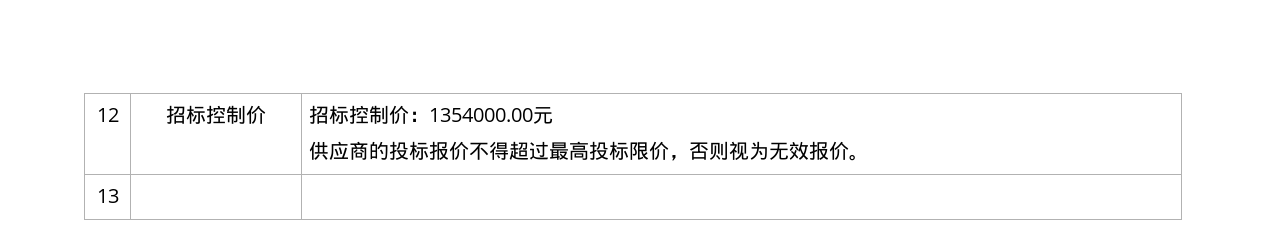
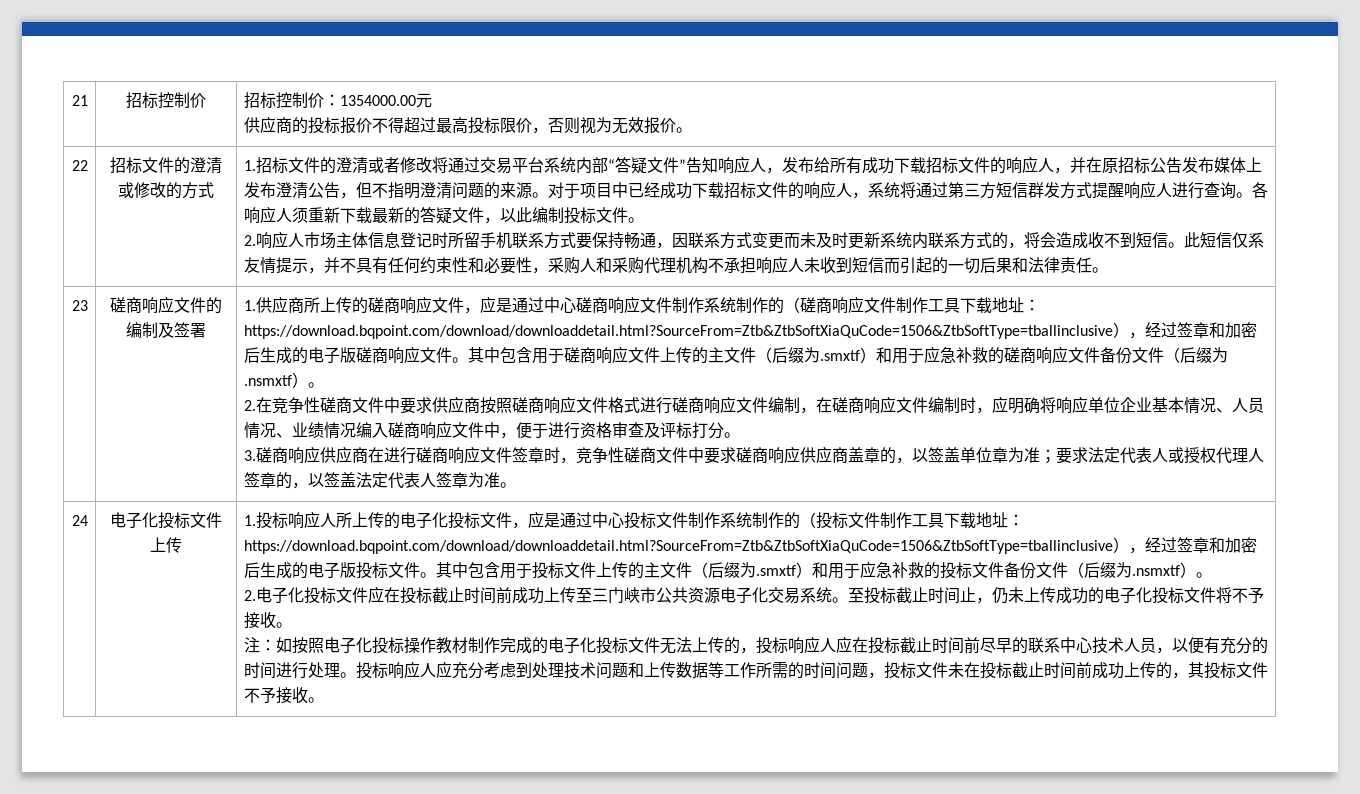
- 12 | 招标控制价 | 招标控制价：1354000.00元
+ 21 | 招标控制价 | 招标控制价：1354000.00元
- 13
+ 22 | 招标文件的澄清或修改的方式 | 1.招标文件的澄清或者修改将通过交易平台系统内部“答疑文件”告知响应人，发布给所有成功下载招标文件的响应人，并在原招标公告发布媒体上发布澄清公告，但不指明澄清问题的来源。对于项目中已经成功下载招标文件的响应人，系统将通过第三方短信群发方式提醒响应人进行查询。各响应人须重新下载最新的答疑文件，以此编制投标文件。
+ 2.响应人市场主体信息登记时所留手机联系方式要保持畅通，因联系方式变更而未及时更新系统内联系方式的，将会造成收不到短信。此短信仅系友情提示，并不具有任何约束性和必要性，采购人和采购代理机构不承担响应人未收到短信而引起的一切后果和法律责任。
+ 23 | 磋商响应文件的编制及签署 | 1.供应商所上传的磋商响应文件，应是通过中心磋商响应文件制作系统制作的（磋商响应文件制作工具下载地址：https://download.bqpoint.com/download/downloaddetail.html?SourceFrom=Ztb&ZtbSoftXiaQuCode=1506&ZtbSoftType=tballinclusive），经过签章和加密后生成的电子版磋商响应文件。其中包含用于磋商响应文件上传的主文件（后缀为.smxtf）和用于应急补救的磋商响应文件备份文件（后缀为.nsmxtf）。
+ 2.在竞争性磋商文件中要求供应商按照磋商响应文件格式进行磋商响应文件编制，在磋商响应文件编制时，应明确将响应单位企业基本情况、人员情况、业绩情况编入磋商响应文件中，便于进行资格审查及评标打分。
+ 3.磋商响应供应商在进行磋商响应文件签章时，竞争性磋商文件中要求磋商响应供应商盖章的，以签盖单位章为准；要求法定代表人或授权代理人签章的，以签盖法定代表人签章为准。
+ 24 | 电子化投标文件上传 | 1.投标响应人所上传的电子化投标文件，应是通过中心投标文件制作系统制作的（投标文件制作工具下载地址：https://download.bqpoint.com/download/downloaddetail.html?SourceFrom=Ztb&ZtbSoftXiaQuCode=1506&ZtbSoftType=tballinclusive），经过签章和加密后生成的电子版投标文件。其中包含用于投标文件上传的主文件（后缀为.smxtf）和用于应急补救的投标文件备份文件（后缀为.nsmxtf）。
+ 2.电子化投标文件应在投标截止时间前成功上传至三门峡市公共资源电子化交易系统。至投标截止时间止，仍未上传成功的电子化投标文件将不予接收。
+ 注：如按照电子化投标操作教材制作完成的电子化投标文件无法上传的，投标响应人应在投标截止时间前尽早的联系中心技术人员，以便有充分的时间进行处理。投标响应人应充分考虑到处理技术问题和上传数据等工作所需的时间问题，投标文件未在投标截止时间前成功上传的，其投标文件不予接收。

